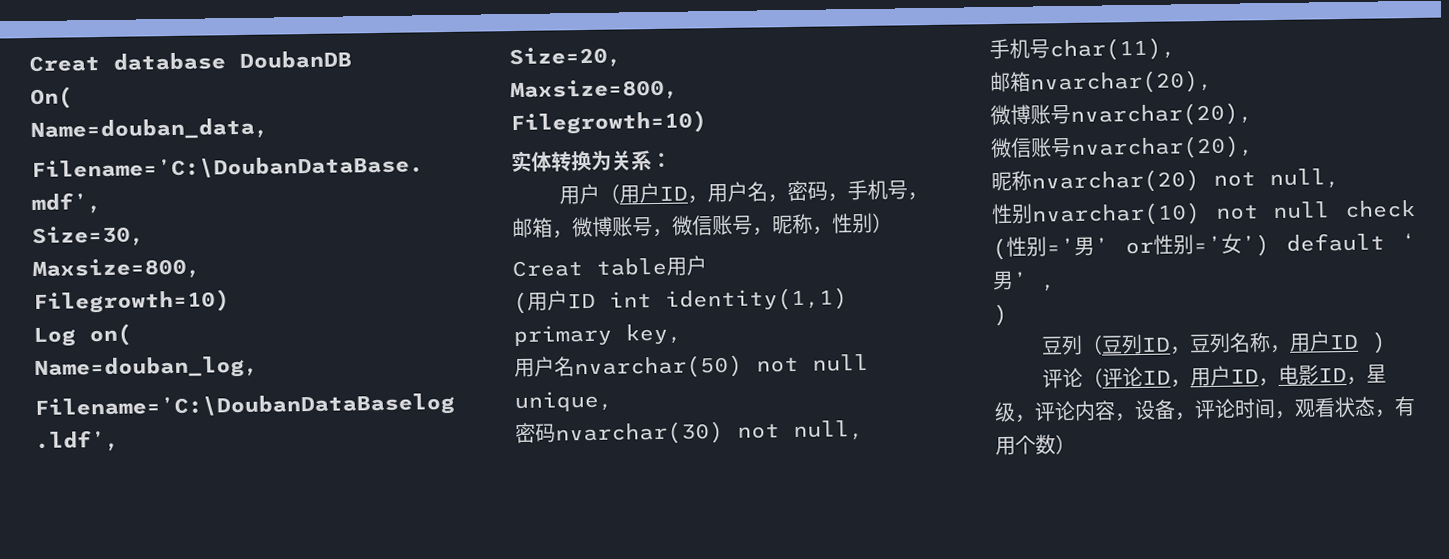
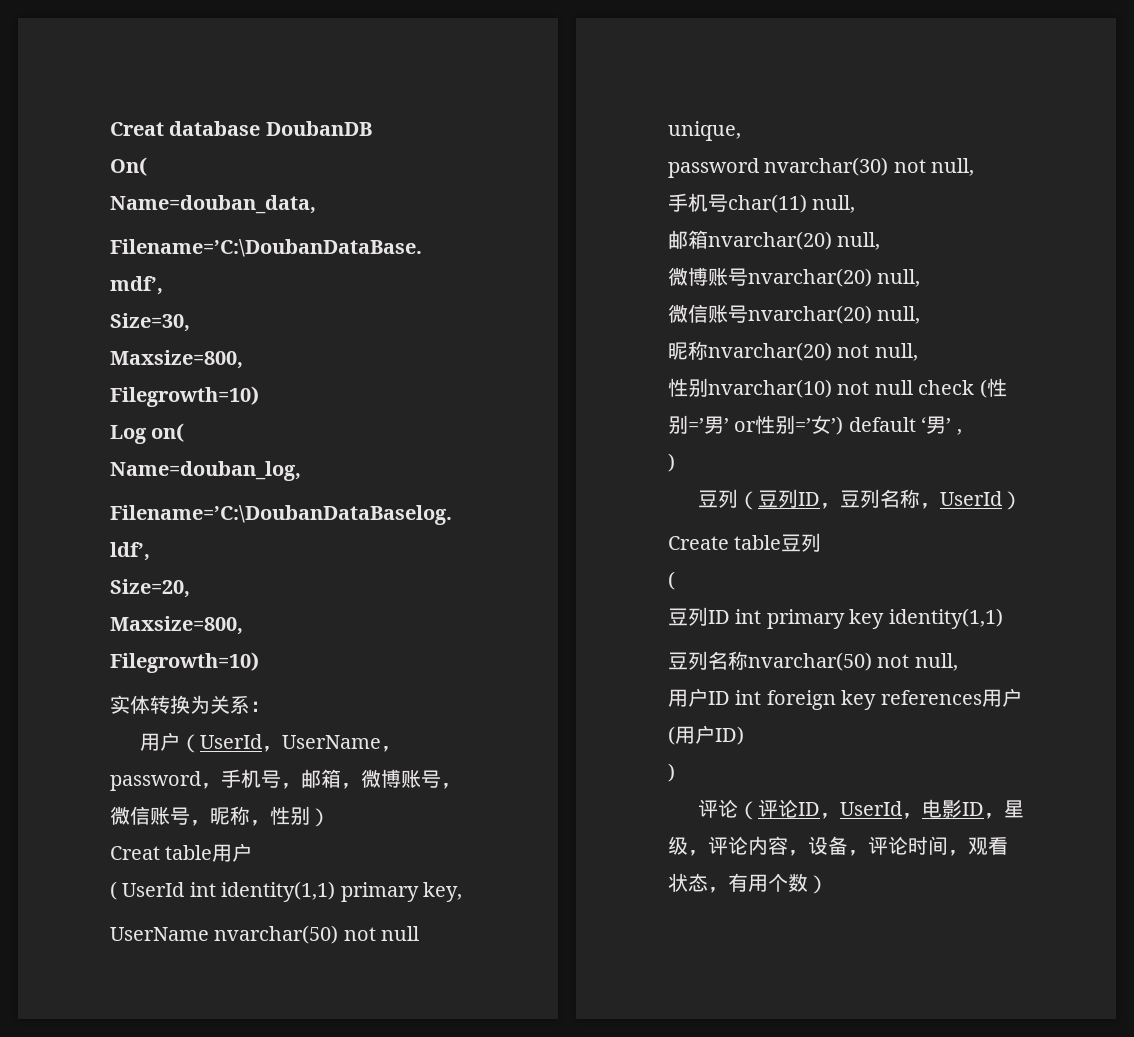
- 用户（用户ID，用户名，密码，手机号，邮箱，微博账号，微信账号，昵称，性别）
+ 用户（UserId，UserName，password，手机号，邮箱，微博账号，微信账号，昵称，性别）
- (用户ID int identity(1,1) primary key,
+ ( UserId int identity(1,1) primary key,
- 用户名nvarchar(50) not null unique,
+ UserName nvarchar(50) not null unique,
- 密码nvarchar(30) not null,
+ password nvarchar(30) not null,
- 手机号char(11),
- 邮箱nvarchar(20),
- 微博账号nvarchar(20),
- 微信账号nvarchar(20),
+ 手机号char(11) null,
+ 邮箱nvarchar(20) null,
+ 微博账号nvarchar(20) null,
+ 微信账号nvarchar(20) null,
- 豆列（豆列ID，豆列名称，用户ID )
+ 豆列（豆列ID，豆列名称，UserId）
+ Create table豆列
+ (
+ 豆列ID int primary key identity(1,1)
+ 豆列名称nvarchar(50) not null,
+ 用户ID int foreign key references用户(用户ID)
+ )
- 评论（评论ID，用户ID，电影ID，星级，评论内容，设备，评论时间，观看状态，有用个数）
+ 评论（评论ID，UserId，电影ID，星级，评论内容，设备，评论时间，观看状态，有用个数）

